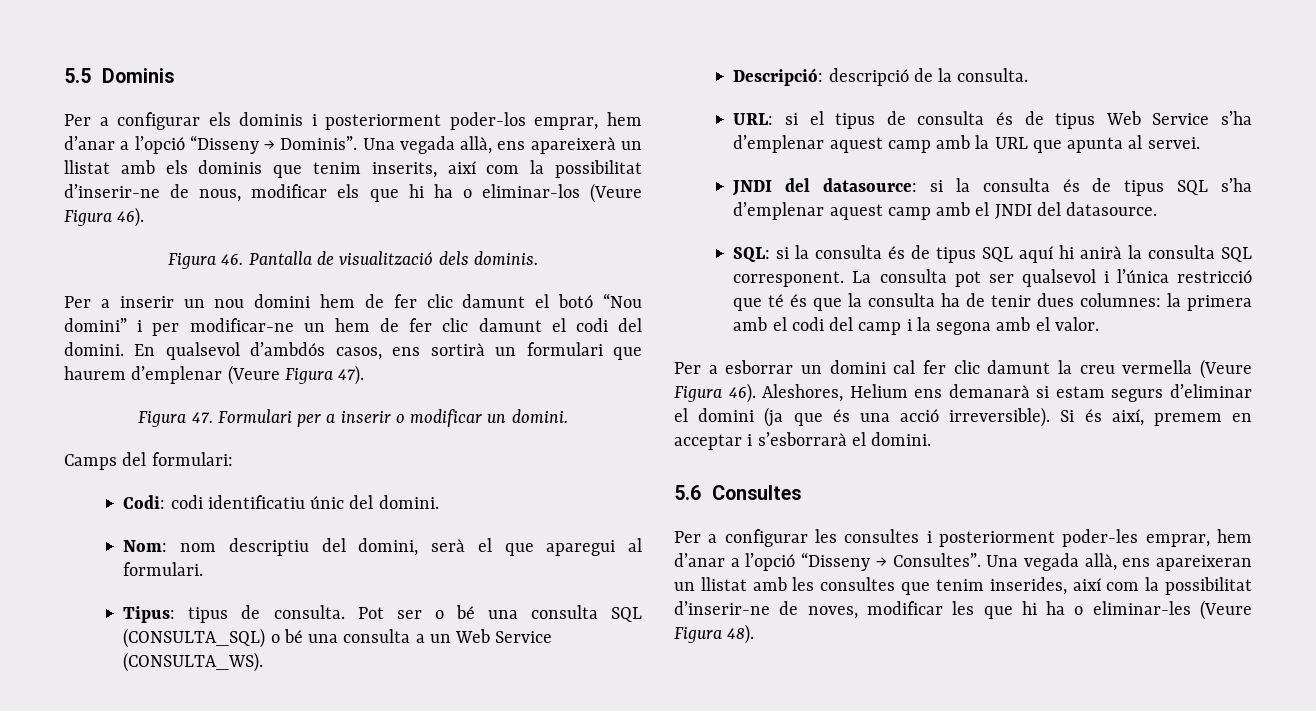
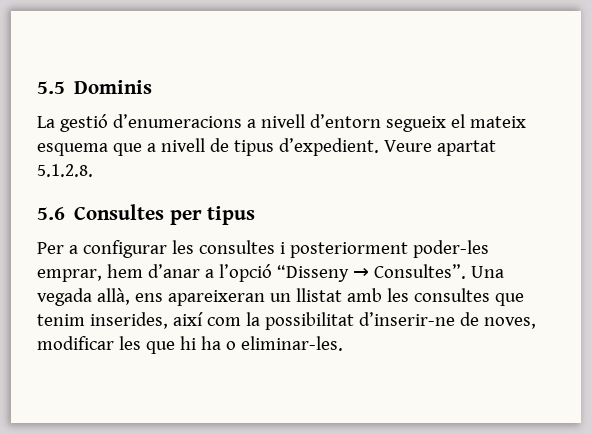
- Per a configurar els dominis i posteriorment poder-los emprar, hem d’anar a l’opció “Disseny → Dominis”. Una vegada allà, ens apareixerà un llistat amb els dominis que tenim inserits, així com la possibilitat d’inserir-ne de nous, modificar els que hi ha o eliminar-los (Veure Figura 46).
- Figura 46. Pantalla de visualització dels dominis.
- Per a inserir un nou domini hem de fer clic damunt el botó “Nou domini” i per modificar-ne un hem de fer clic damunt el codi del domini. En qualsevol d’ambdós casos, ens sortirà un formulari que haurem d’emplenar (Veure Figura 47).
- Figura 47. Formulari per a inserir o modificar un domini.
- Camps del formulari:
- Codi: codi identificatiu únic del domini.
- Nom: nom descriptiu del domini, serà el que aparegui al formulari.
- Tipus: tipus de consulta. Pot ser o bé una consulta SQL (CONSULTA_SQL) o bé una consulta a un Web Service (CONSULTA_WS).
- Descripció: descripció de la consulta.
- URL: si el tipus de consulta és de tipus Web Service s’ha d’emplenar aquest camp amb la URL que apunta al servei.
- JNDI del datasource: si la consulta és de tipus SQL s’ha d’emplenar aquest camp amb el JNDI del datasource.
- SQL: si la consulta és de tipus SQL aquí hi anirà la consulta SQL corresponent. La consulta pot ser qualsevol i l’única restricció que té és que la consulta ha de tenir dues columnes: la primera amb el codi del camp i la segona amb el valor.
- Per a esborrar un domini cal fer clic damunt la creu vermella (Veure Figura 46). Aleshores, Helium ens demanarà si estam segurs d’eliminar el domini (ja que és una acció irreversible). Si és així, premem en acceptar i s’esborrarà el domini.
+ La gestió d’enumeracions a nivell d’entorn segueix el mateix esquema que a nivell de tipus d’expedient. Veure apartat 5.1.2.8.
- 5.6 Consultes
+ 5.6 Consultes per tipus
- Una vegada allà, ens apareixeran un llistat amb les consultes que tenim inserides, així com la possibilitat d’inserir-ne de noves, modificar les que hi ha o eliminar-les (Veure Figura 48).
+ Una vegada allà, ens apareixeran un llistat amb les consultes que tenim inserides, així com la possibilitat d’inserir-ne de noves, modificar les que hi ha o eliminar-les.

